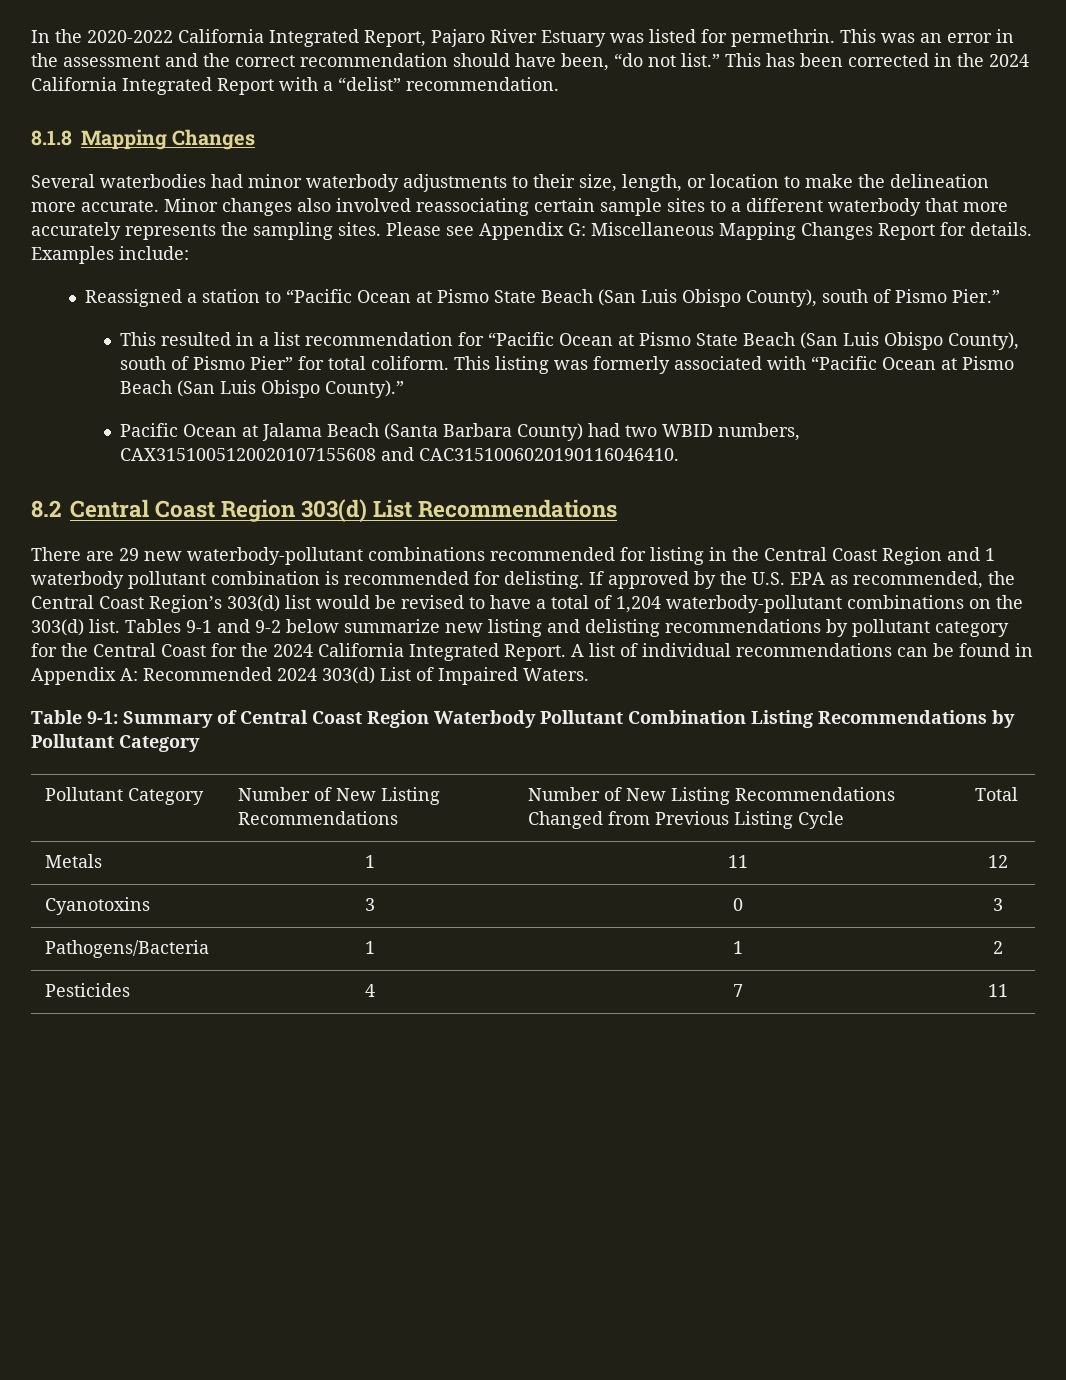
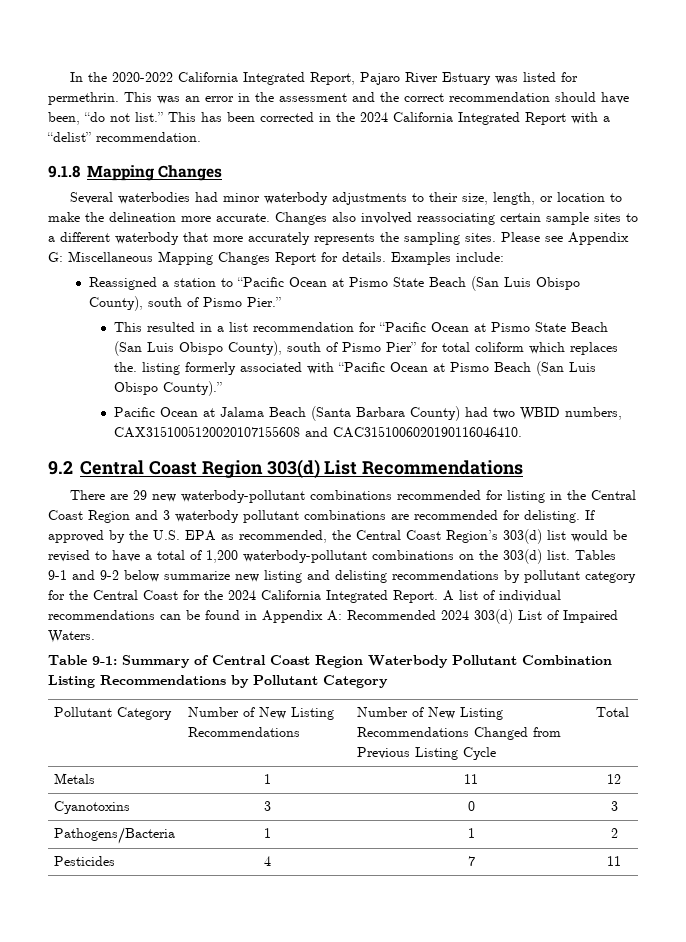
- 8.1.8 Mapping Changes
+ 9.1.8 Mapping Changes
- Minor changes also involved reassociating certain sample sites to a different waterbody that more accurately represents the sampling sites.
+ Changes also involved reassociating certain sample sites to a different waterbody that more accurately represents the sampling sites.
- This resulted in a list recommendation for “Pacific Ocean at Pismo State Beach (San Luis Obispo County), south of Pismo Pier” for total coliform. This listing was formerly associated with “Pacific Ocean at Pismo Beach (San Luis Obispo County).”
+ This resulted in a list recommendation for “Pacific Ocean at Pismo State Beach (San Luis Obispo County), south of Pismo Pier” for total coliform which replaces the. listing formerly associated with “Pacific Ocean at Pismo Beach (San Luis Obispo County).”
- 8.2 Central Coast Region 303(d) List Recommendations
+ 9.2 Central Coast Region 303(d) List Recommendations
- There are 29 new waterbody-pollutant combinations recommended for listing in the Central Coast Region and 1 waterbody pollutant combination is recommended for delisting.
+ There are 29 new waterbody-pollutant combinations recommended for listing in the Central Coast Region and 3 waterbody pollutant combinations are recommended for delisting.
- If approved by the U.S. EPA as recommended, the Central Coast Region’s 303(d) list would be revised to have a total of 1,204 waterbody-pollutant combinations on the 303(d) list.
+ If approved by the U.S. EPA as recommended, the Central Coast Region’s 303(d) list would be revised to have a total of 1,200 waterbody-pollutant combinations on the 303(d) list.

